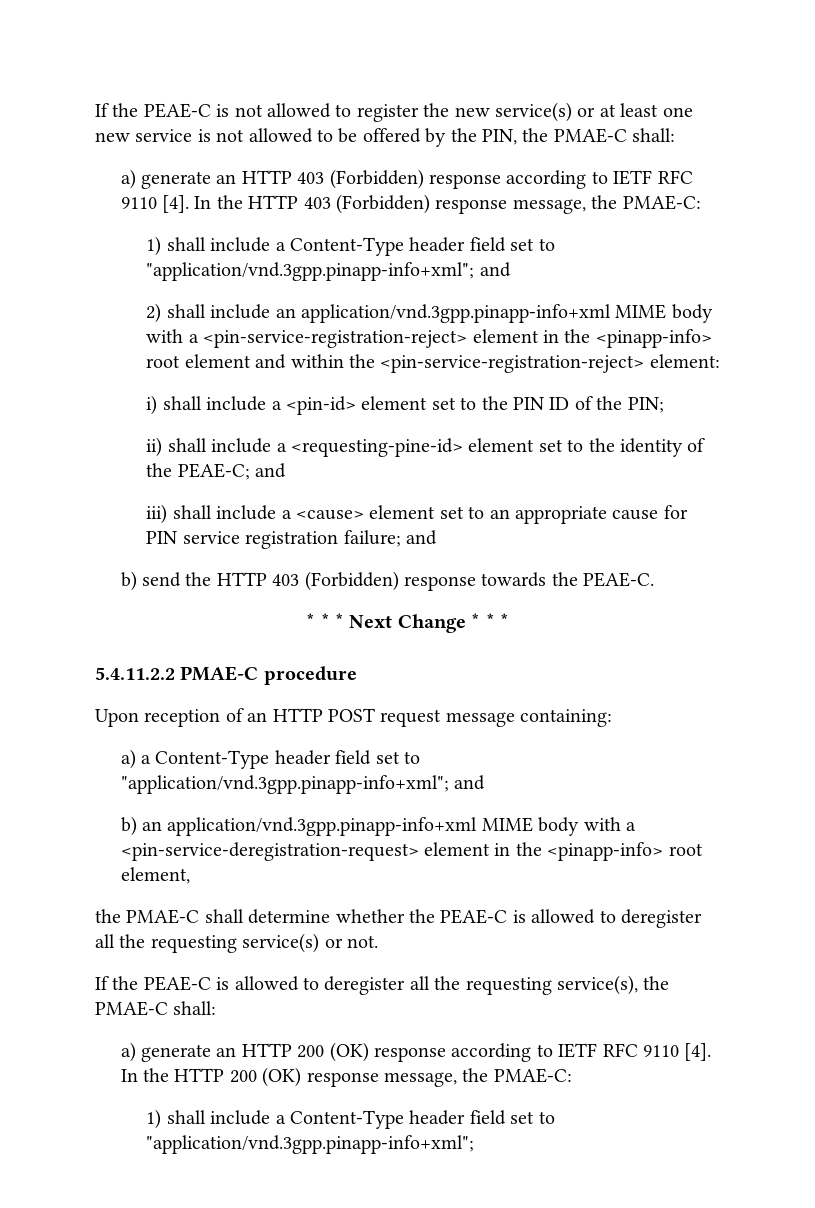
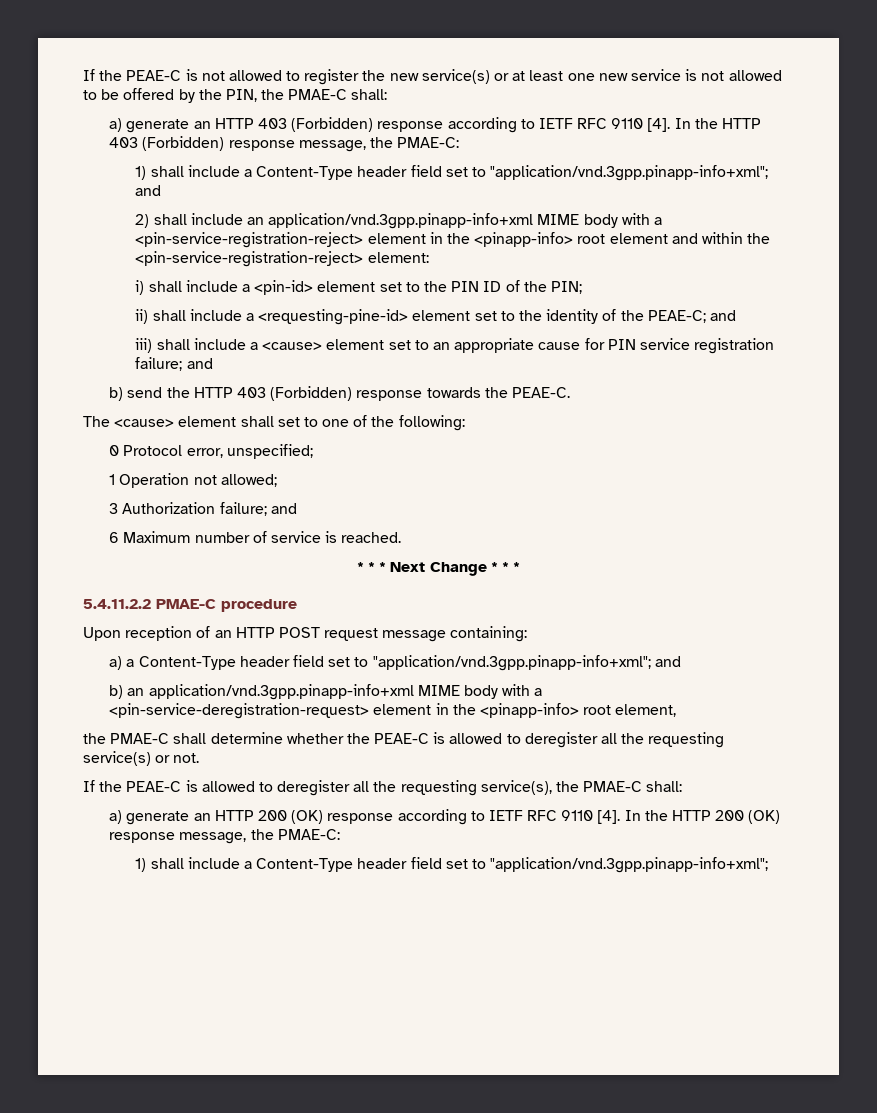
+ The <cause> element shall set to one of the following:
+ 0 Protocol error, unspecified;
+ 1 Operation not allowed;
+ 3 Authorization failure; and
+ 6 Maximum number of service is reached.

